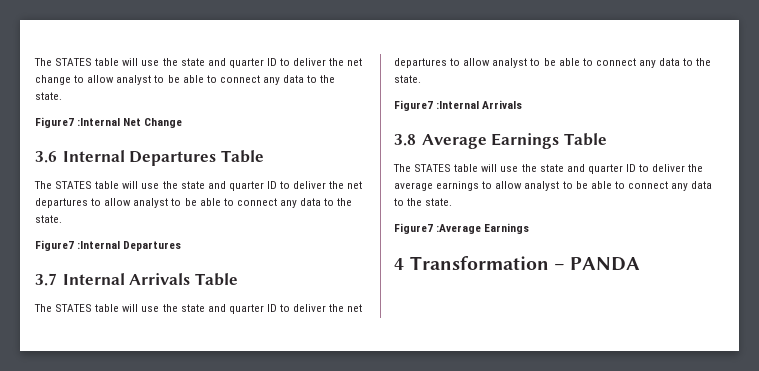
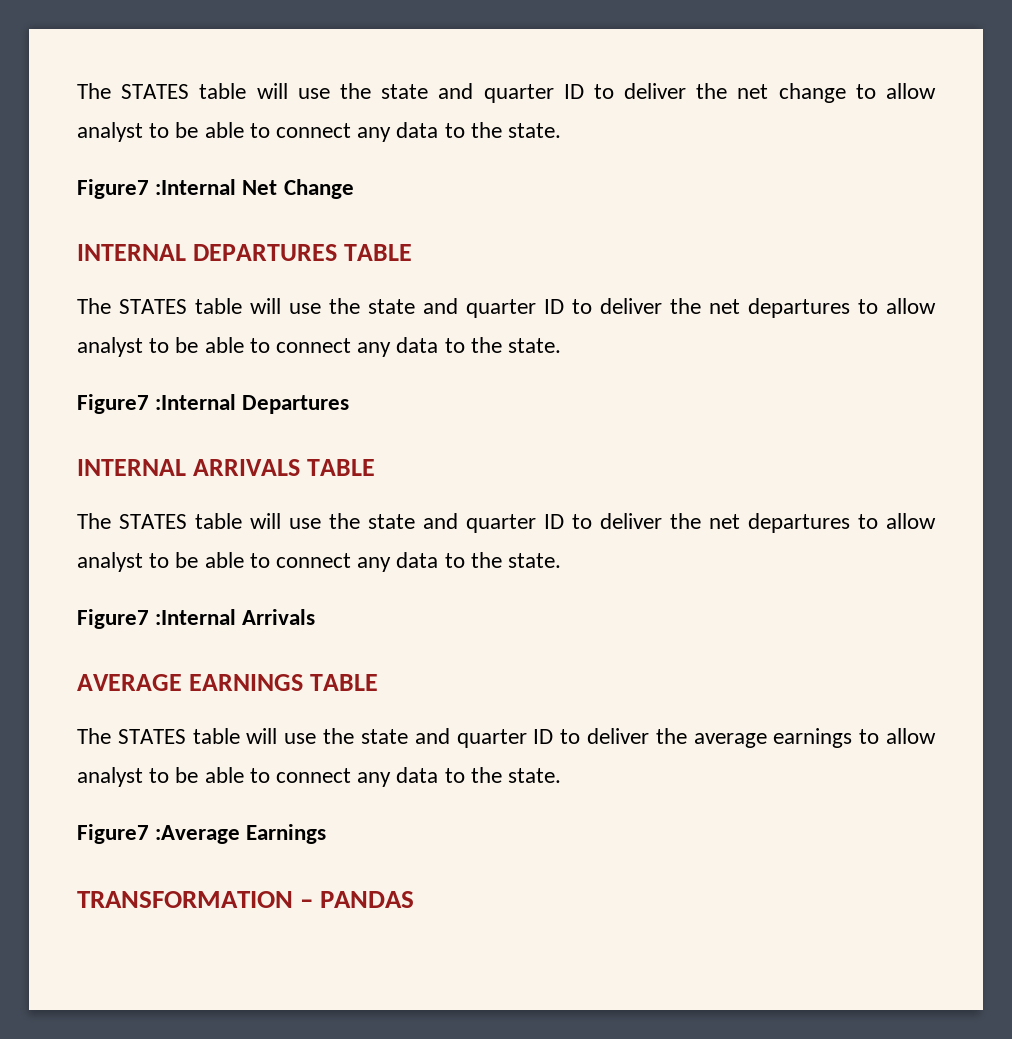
- 3.6 Internal Departures Table
+ INTERNAL DEPARTURES TABLE
- 3.7 Internal Arrivals Table
+ INTERNAL ARRIVALS TABLE
- 3.8 Average Earnings Table
+ AVERAGE EARNINGS TABLE
- 4 Transformation – PANDA
+ TRANSFORMATION – PANDAS

